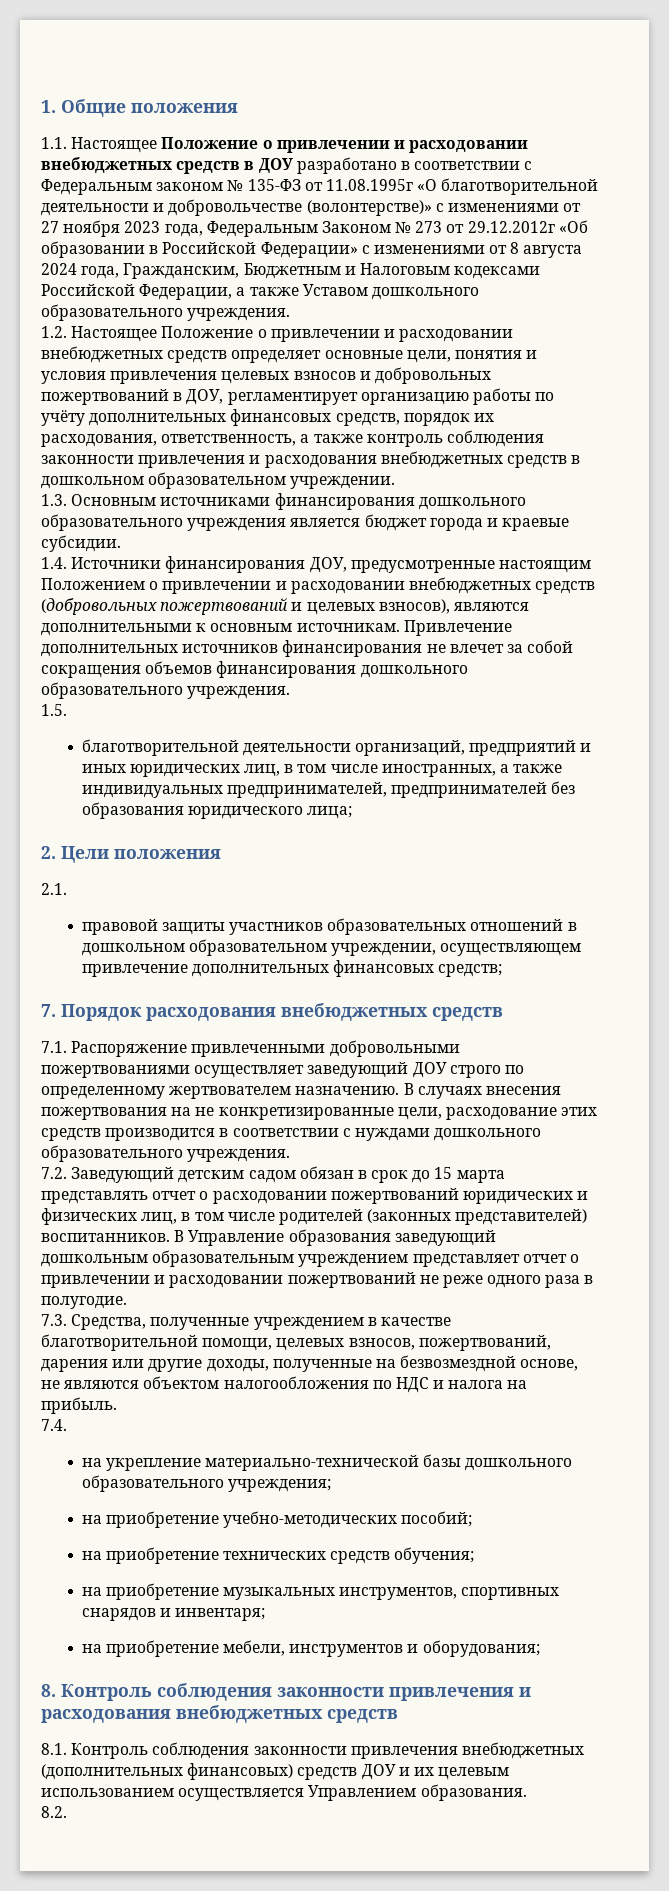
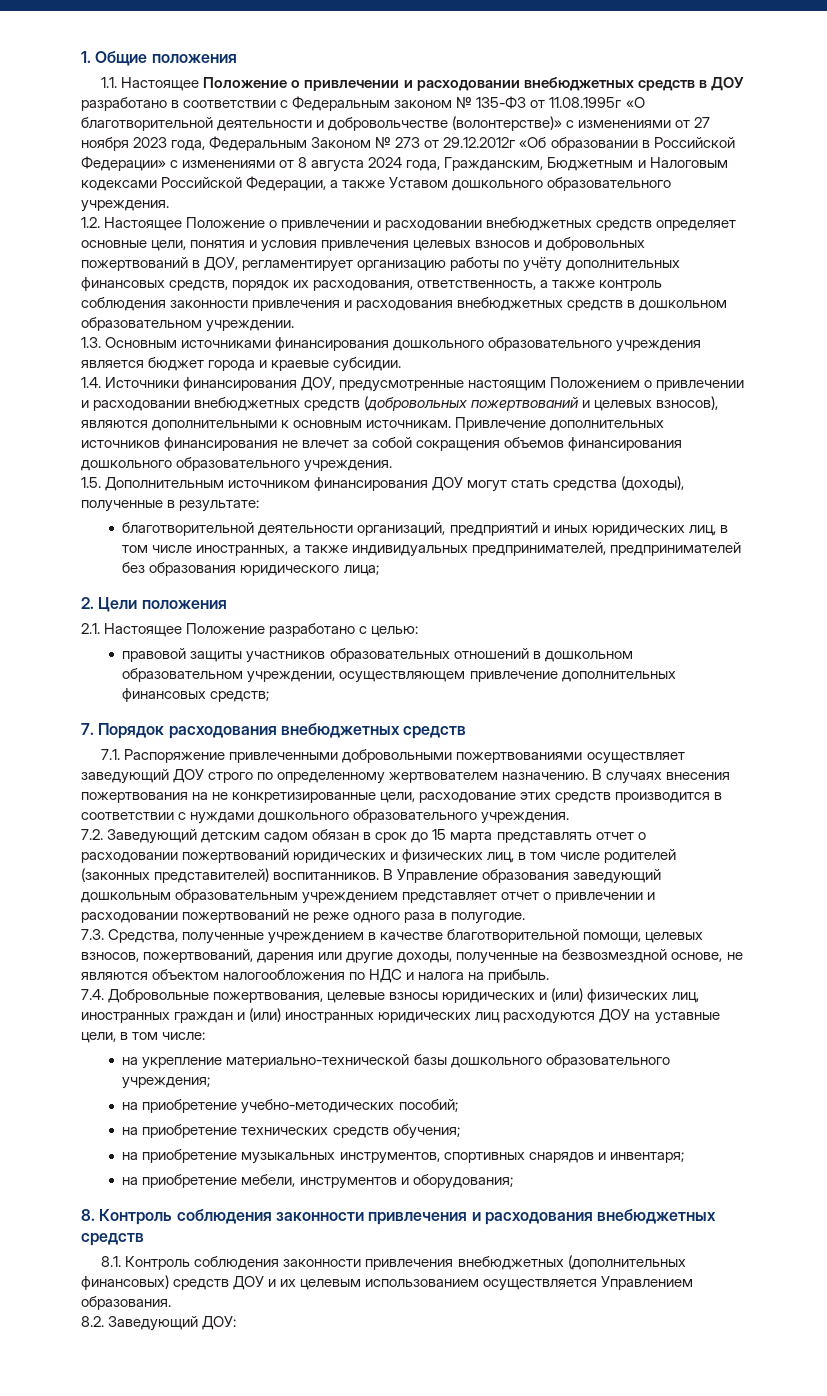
- 1.5.
+ 1.5. Дополнительным источником финансирования ДОУ могут стать средства (доходы), полученные в результате:
- 2.1.
+ 2.1. Настоящее Положение разработано с целью:
- 7.4.
+ 7.4. Добровольные пожертвования, целевые взносы юридических и (или) физических лиц, иностранных граждан и (или) иностранных юридических лиц расходуются ДОУ на уставные цели, в том числе:
- 8.2.
+ 8.2. Заведующий ДОУ:

